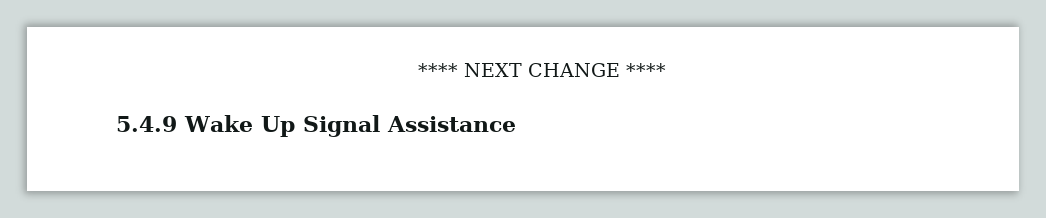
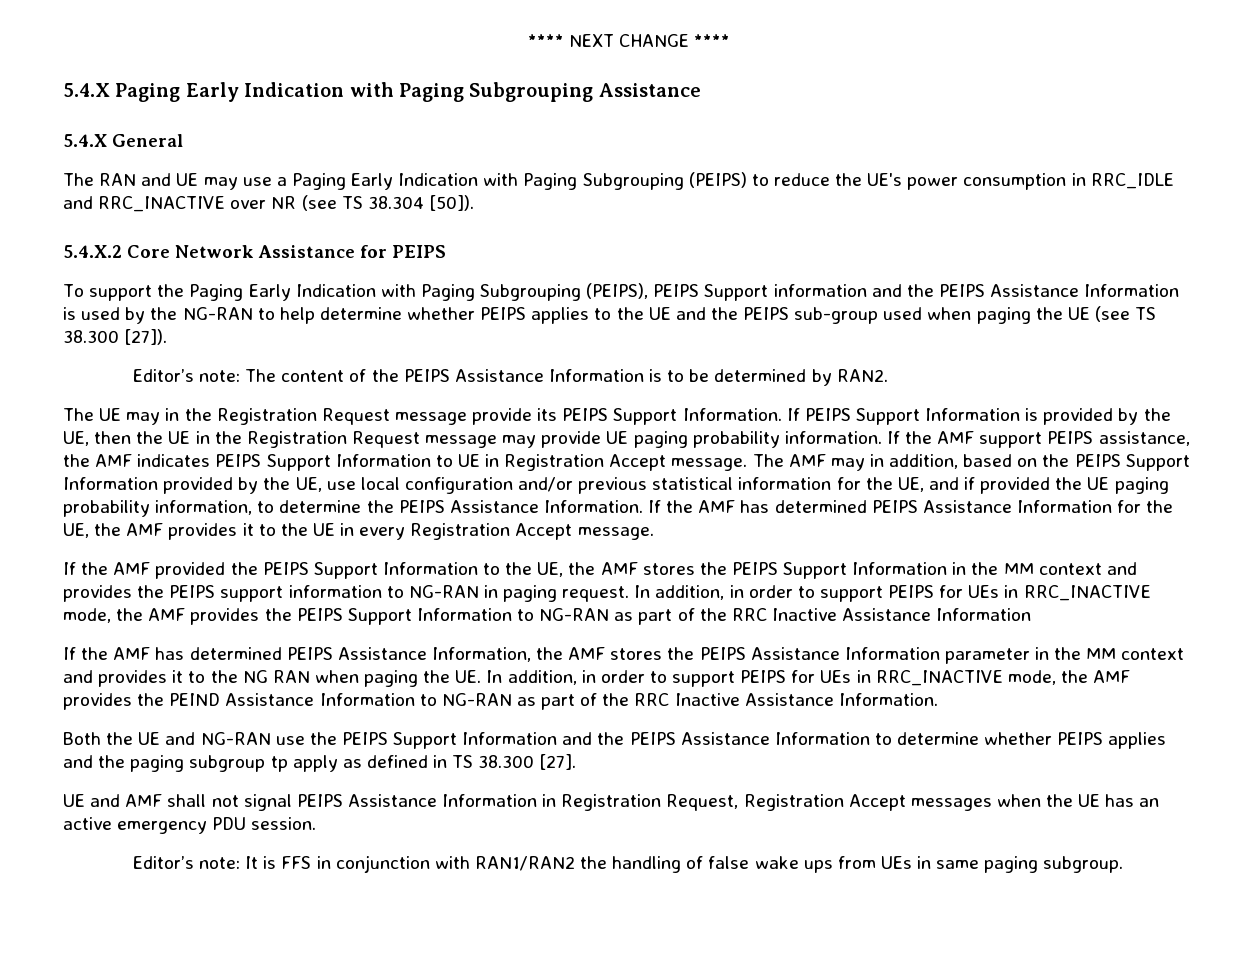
- 5.4.9 Wake Up Signal Assistance
+ 5.4.X Paging Early Indication with Paging Subgrouping Assistance
+ 5.4.X General
+ The RAN and UE may use a Paging Early Indication with Paging Subgrouping (PEIPS) to reduce the UE's power consumption in RRC_IDLE and RRC_INACTIVE over NR (see TS 38.304 [50]).
+ 5.4.X.2 Core Network Assistance for PEIPS
+ To support the Paging Early Indication with Paging Subgrouping (PEIPS), PEIPS Support information and the PEIPS Assistance Information is used by the NG-RAN to help determine whether PEIPS applies to the UE and the PEIPS sub-group used when paging the UE (see TS 38.300 [27]).
+ Editor’s note: The content of the PEIPS Assistance Information is to be determined by RAN2.
+ The UE may in the Registration Request message provide its PEIPS Support Information. If PEIPS Support Information is provided by the UE, then the UE in the Registration Request message may provide UE paging probability information. If the AMF support PEIPS assistance, the AMF indicates PEIPS Support Information to UE in Registration Accept message. The AMF may in addition, based on the PEIPS Support Information provided by the UE, use local configuration and/or previous statistical information for the UE, and if provided the UE paging probability information, to determine the PEIPS Assistance Information. If the AMF has determined PEIPS Assistance Information for the UE, the AMF provides it to the UE in every Registration Accept message.
+ If the AMF provided the PEIPS Support Information to the UE, the AMF stores the PEIPS Support Information in the MM context and provides the PEIPS support information to NG-RAN in paging request. In addition, in order to support PEIPS for UEs in RRC_INACTIVE mode, the AMF provides the PEIPS Support Information to NG-RAN as part of the RRC Inactive Assistance Information
+ If the AMF has determined PEIPS Assistance Information, the AMF stores the PEIPS Assistance Information parameter in the MM context and provides it to the NG RAN when paging the UE. In addition, in order to support PEIPS for UEs in RRC_INACTIVE mode, the AMF provides the PEIND Assistance Information to NG-RAN as part of the RRC Inactive Assistance Information.
+ Both the UE and NG-RAN use the PEIPS Support Information and the PEIPS Assistance Information to determine whether PEIPS applies and the paging subgroup tp apply as defined in TS 38.300 [27].
+ UE and AMF shall not signal PEIPS Assistance Information in Registration Request, Registration Accept messages when the UE has an active emergency PDU session.
+ Editor’s note: It is FFS in conjunction with RAN1/RAN2 the handling of false wake ups from UEs in same paging subgroup.

